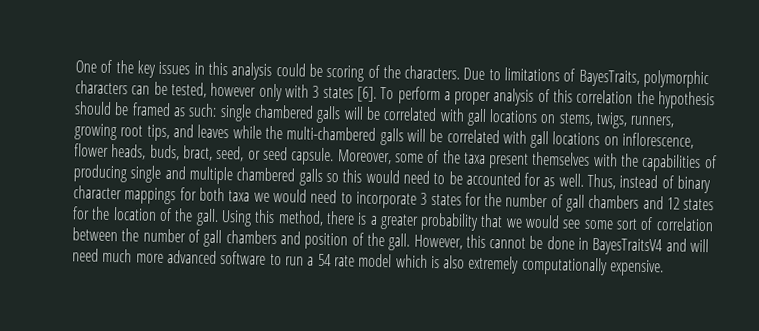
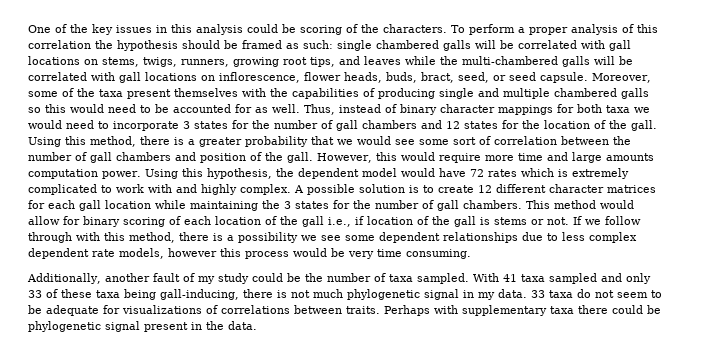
- Due to limitations of BayesTraits, polymorphic characters can be tested, however only with 3 states [6].
- However, this cannot be done in BayesTraitsV4 and will need much more advanced software to run a 54 rate model which is also extremely computationally expensive.
+ However, this would require more time and large amounts computation power. Using this hypothesis, the dependent model would have 72 rates which is extremely complicated to work with and highly complex. A possible solution is to create 12 different character matrices for each gall location while maintaining the 3 states for the number of gall chambers. This method would allow for binary scoring of each location of the gall i.e., if location of the gall is stems or not. If we follow through with this method, there is a possibility we see some dependent relationships due to less complex dependent rate models, however this process would be very time consuming.
+ Additionally, another fault of my study could be the number of taxa sampled. With 41 taxa sampled and only 33 of these taxa being gall-inducing, there is not much phylogenetic signal in my data. 33 taxa do not seem to be adequate for visualizations of correlations between traits. Perhaps with supplementary taxa there could be phylogenetic signal present in the data.

